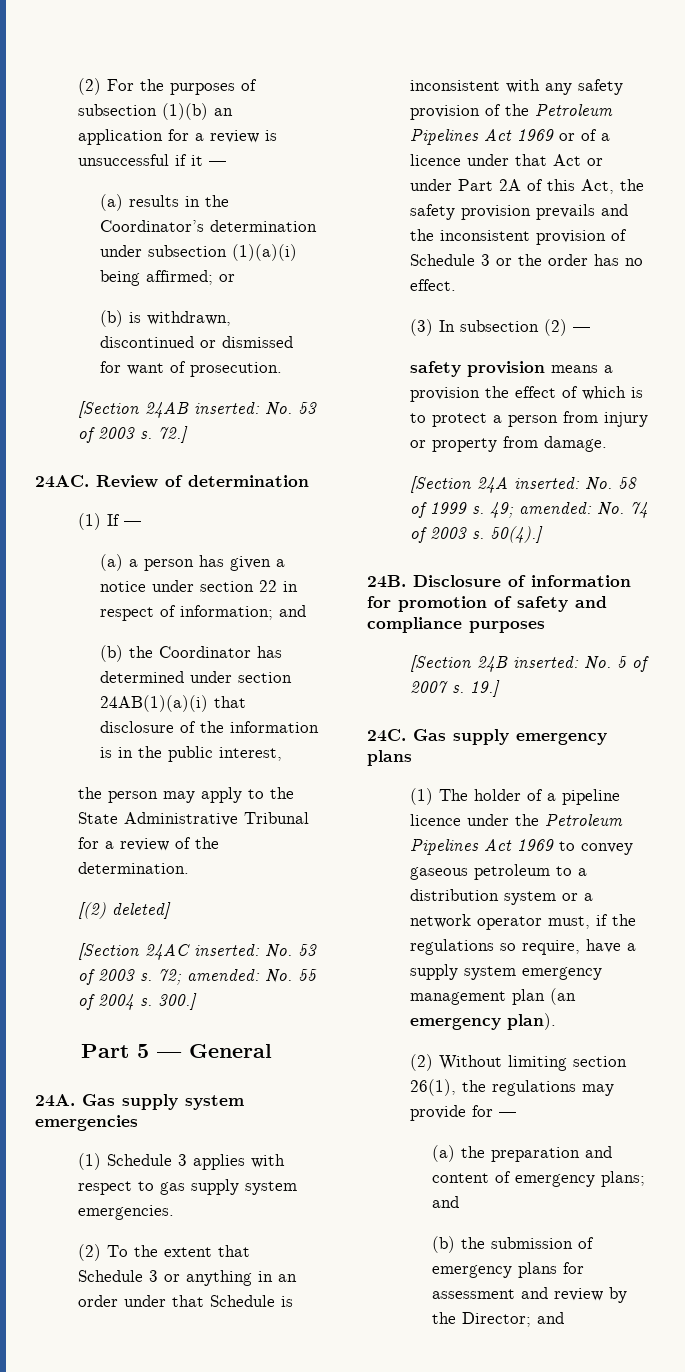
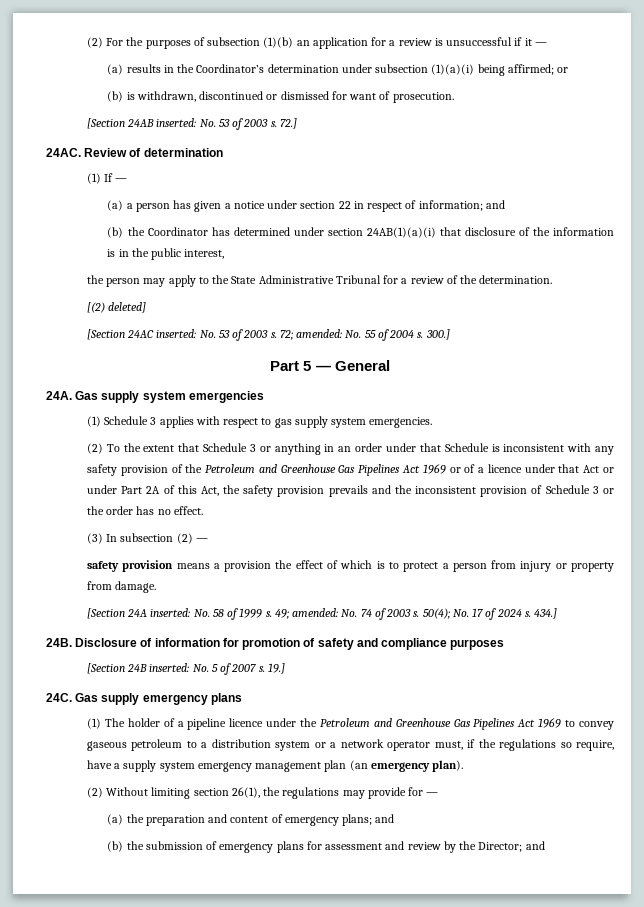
- (2) To the extent that Schedule 3 or anything in an order under that Schedule is inconsistent with any safety provision of the Petroleum Pipelines Act 1969 or of a licence under that Act or under Part 2A of this Act, the safety provision prevails and the inconsistent provision of Schedule 3 or the order has no effect.
+ (2) To the extent that Schedule 3 or anything in an order under that Schedule is inconsistent with any safety provision of the Petroleum and Greenhouse Gas Pipelines Act 1969 or of a licence under that Act or under Part 2A of this Act, the safety provision prevails and the inconsistent provision of Schedule 3 or the order has no effect.
- 50(4).]
+ 50(4); No. 17 of 2024 s. 434.]
- (1) The holder of a pipeline licence under the Petroleum Pipelines Act 1969 to convey gaseous petroleum to a distribution system or a network operator must, if the regulations so require, have a supply system emergency management plan (an emergency plan).
+ (1) The holder of a pipeline licence under the Petroleum and Greenhouse Gas Pipelines Act 1969 to convey gaseous petroleum to a distribution system or a network operator must, if the regulations so require, have a supply system emergency management plan (an emergency plan).

